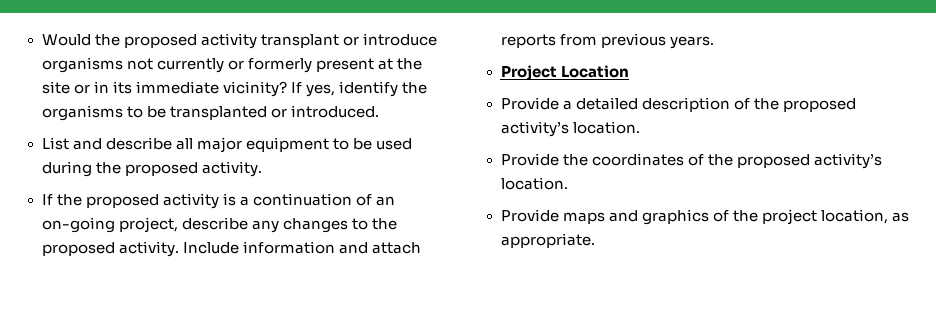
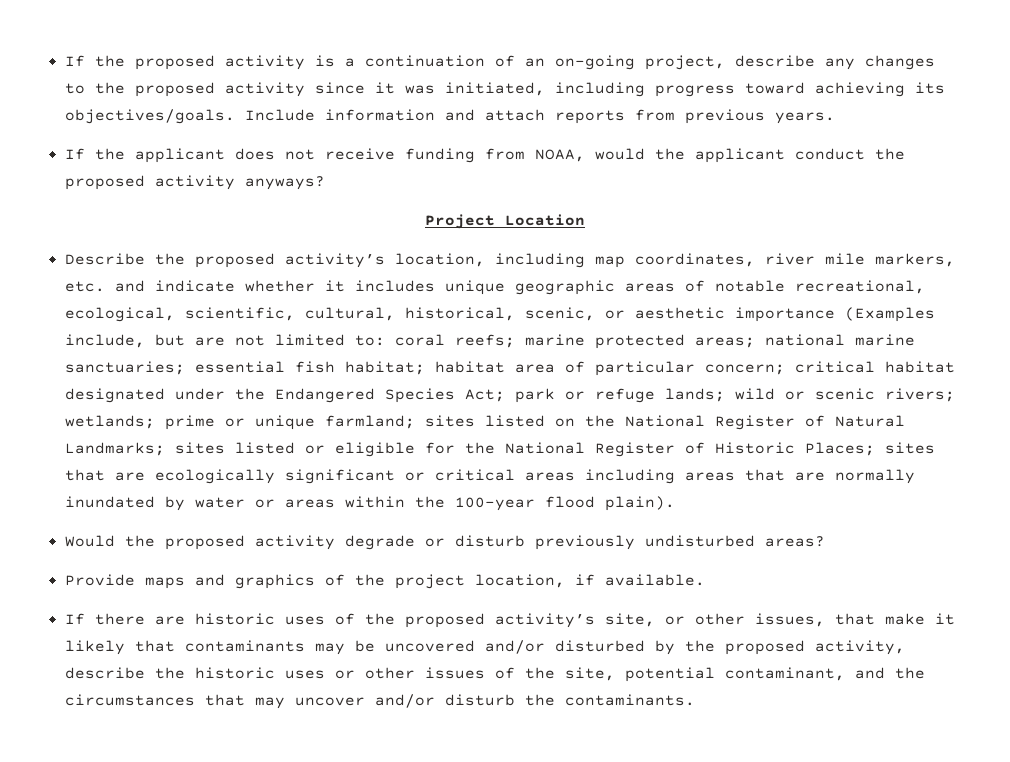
- Would the proposed activity transplant or introduce organisms not currently or formerly present at the site or in its immediate vicinity? If yes, identify the organisms to be transplanted or introduced.
- List and describe all major equipment to be used during the proposed activity.
- If the proposed activity is a continuation of an on-going project, describe any changes to the proposed activity.
+ If the proposed activity is a continuation of an on-going project, describe any changes to the proposed activity since it was initiated, including progress toward achieving its objectives/goals.
+ If the applicant does not receive funding from NOAA, would the applicant conduct the proposed activity anyways?
  Project Location
- Provide a detailed description of the proposed activity’s location.
- Provide the coordinates of the proposed activity’s location.
+ Describe the proposed activity’s location, including map coordinates, river mile markers, etc. and indicate whether it includes unique geographic areas of notable recreational, ecological, scientific, cultural, historical, scenic, or aesthetic importance (Examples include, but are not limited to: coral reefs; marine protected areas; national marine sanctuaries; essential fish habitat; habitat area of particular concern; critical habitat designated under the Endangered Species Act; park or refuge lands; wild or scenic rivers; wetlands; prime or unique farmland; sites listed on the National Register of Natural Landmarks; sites listed or eligible for the National Register of Historic Places; sites that are ecologically significant or critical areas including areas that are normally inundated by water or areas within the 100-year flood plain).
+ Would the proposed activity degrade or disturb previously undisturbed areas?
- Provide maps and graphics of the project location, as appropriate.
+ Provide maps and graphics of the project location, if available.
+ If there are historic uses of the proposed activity’s site, or other issues, that make it likely that contaminants may be uncovered and/or disturbed by the proposed activity, describe the historic uses or other issues of the site, potential contaminant, and the circumstances that may uncover and/or disturb the contaminants.

